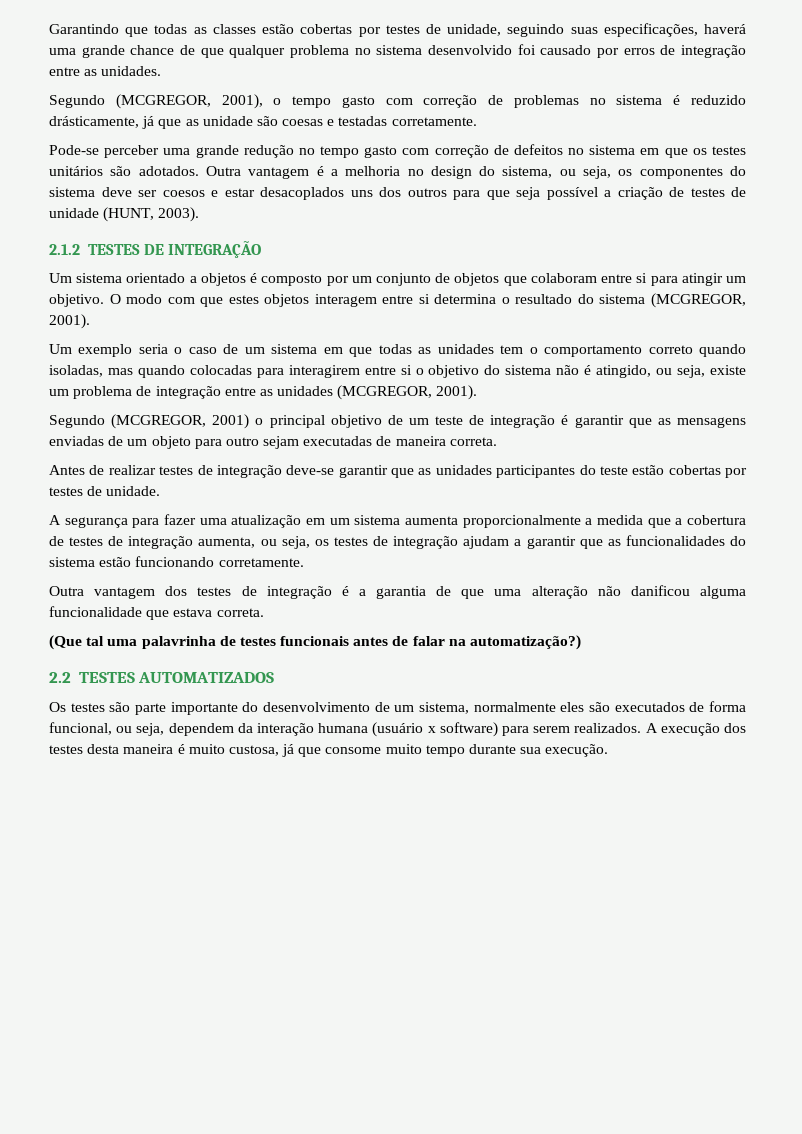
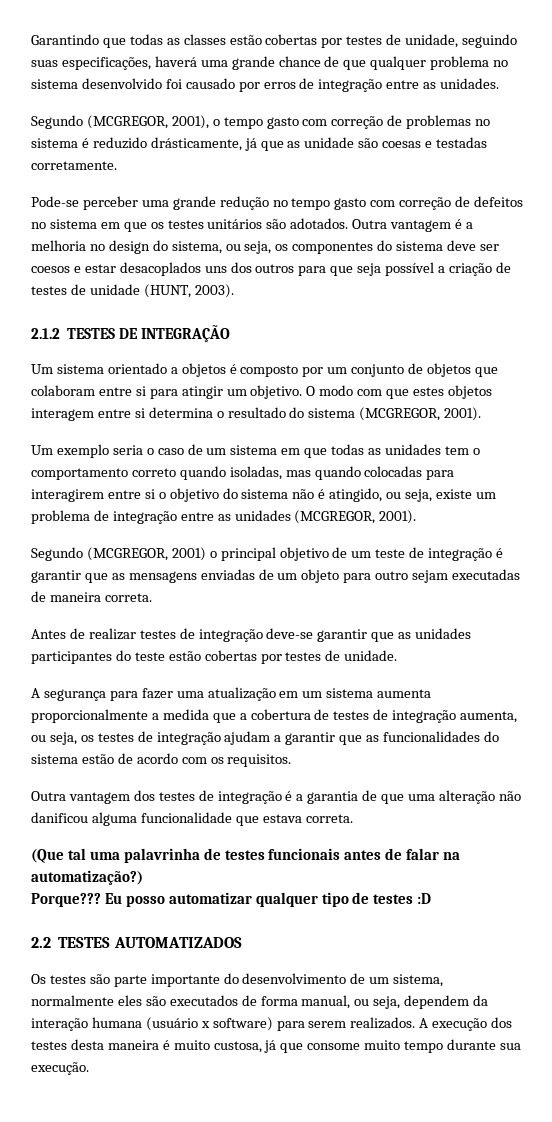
- A segurança para fazer uma atualização em um sistema aumenta proporcionalmente a medida que a cobertura de testes de integração aumenta, ou seja, os testes de integração ajudam a garantir que as funcionalidades do sistema estão funcionando corretamente.
+ A segurança para fazer uma atualização em um sistema aumenta proporcionalmente a medida que a cobertura de testes de integração aumenta, ou seja, os testes de integração ajudam a garantir que as funcionalidades do sistema estão de acordo com os requisitos.
+ Porque??? Eu posso automatizar qualquer tipo de testes :D
- Os testes são parte importante do desenvolvimento de um sistema, normalmente eles são executados de forma funcional, ou seja, dependem da interação humana (usuário x software) para serem realizados.
+ Os testes são parte importante do desenvolvimento de um sistema, normalmente eles são executados de forma manual, ou seja, dependem da interação humana (usuário x software) para serem realizados.

